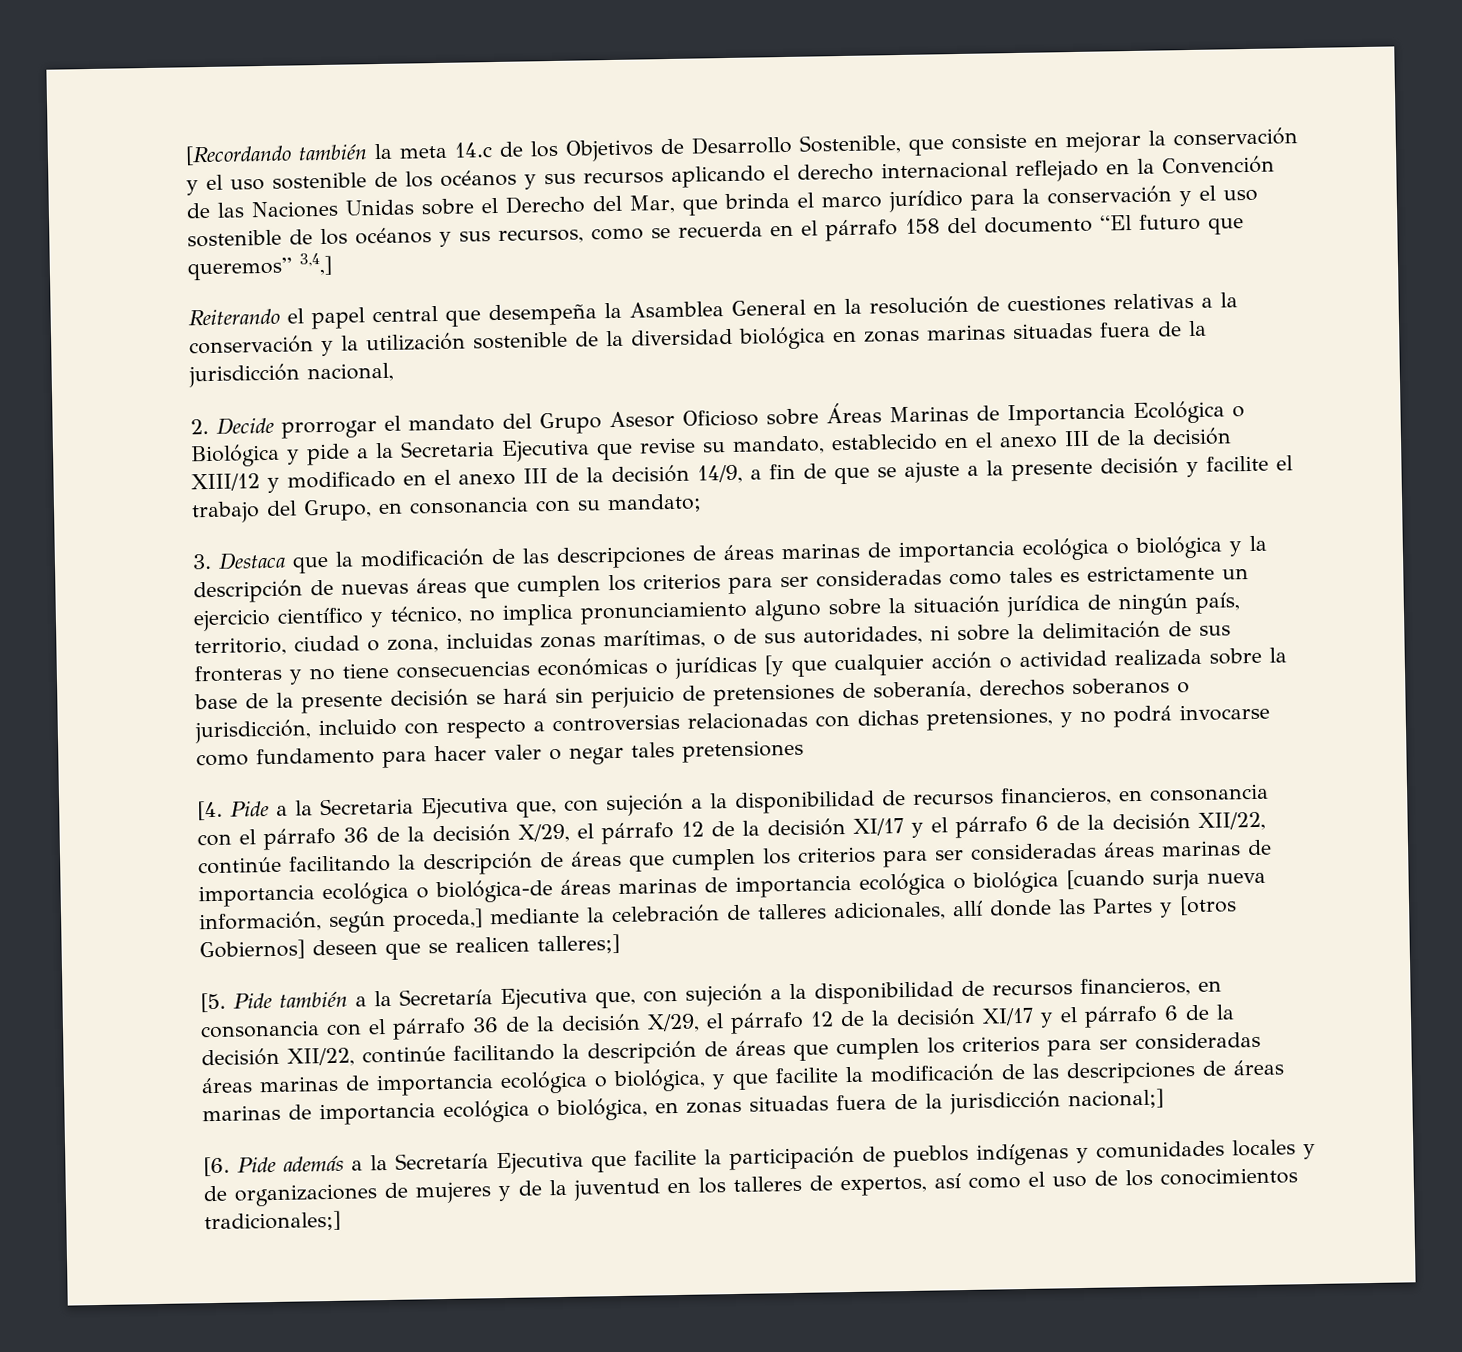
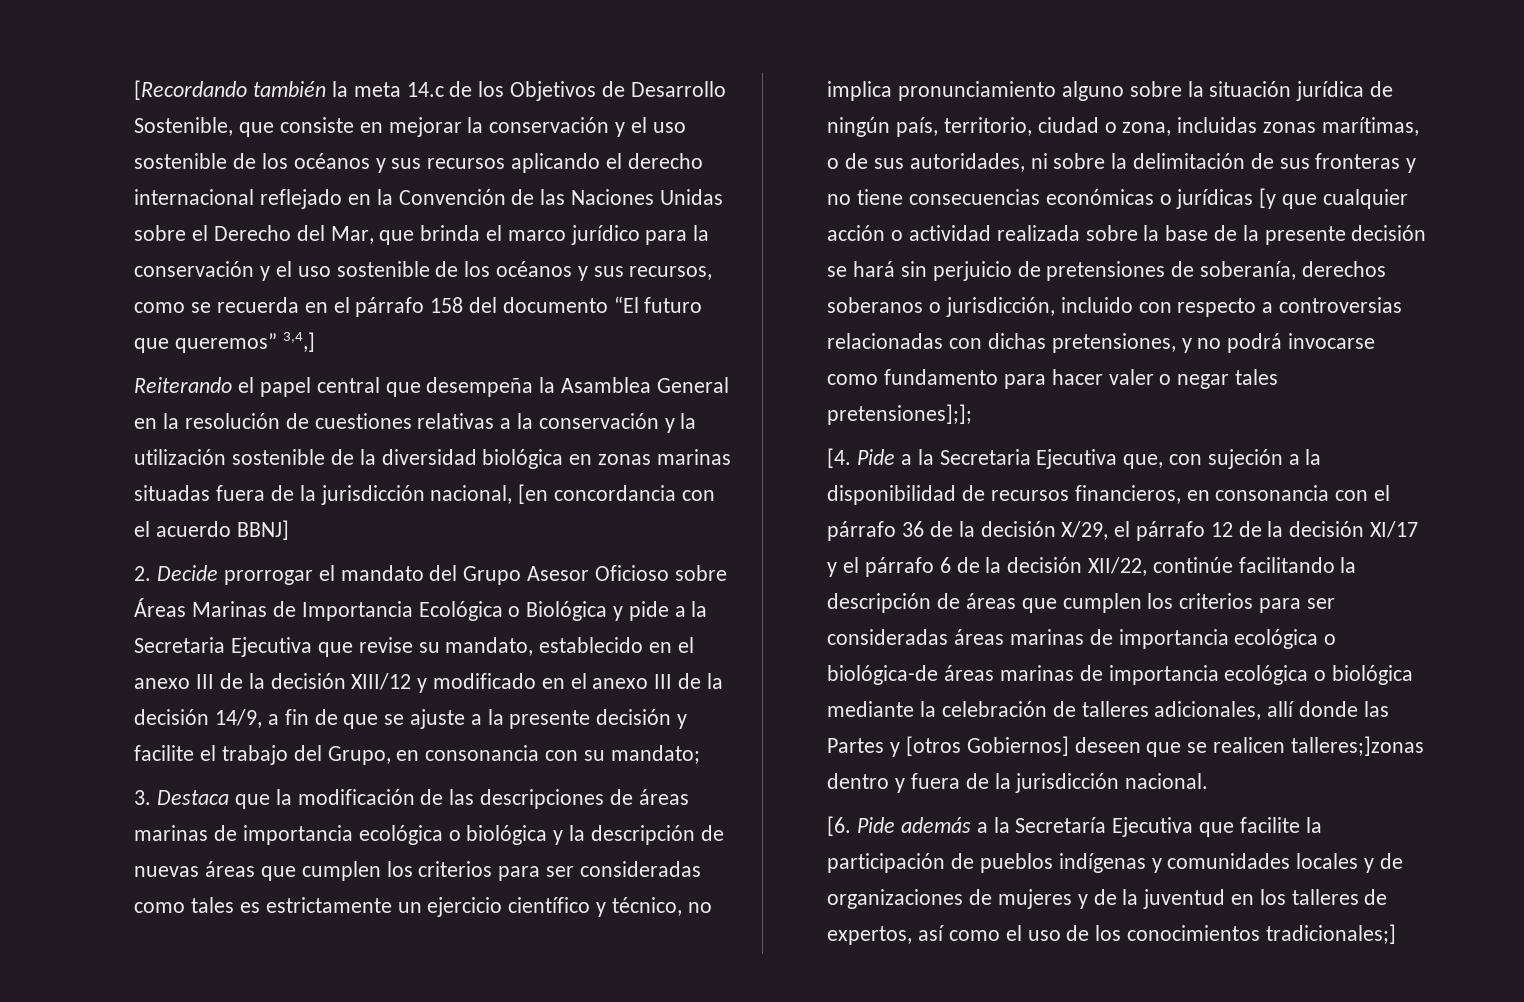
- Reiterando el papel central que desempeña la Asamblea General en la resolución de cuestiones relativas a la conservación y la utilización sostenible de la diversidad biológica en zonas marinas situadas fuera de la jurisdicción nacional,
+ Reiterando el papel central que desempeña la Asamblea General en la resolución de cuestiones relativas a la conservación y la utilización sostenible de la diversidad biológica en zonas marinas situadas fuera de la jurisdicción nacional, [en concordancia con el acuerdo BBNJ]
- 3. Destaca que la modificación de las descripciones de áreas marinas de importancia ecológica o biológica y la descripción de nuevas áreas que cumplen los criterios para ser consideradas como tales es estrictamente un ejercicio científico y técnico, no implica pronunciamiento alguno sobre la situación jurídica de ningún país, territorio, ciudad o zona, incluidas zonas marítimas, o de sus autoridades, ni sobre la delimitación de sus fronteras y no tiene consecuencias económicas o jurídicas [y que cualquier acción o actividad realizada sobre la base de la presente decisión se hará sin perjuicio de pretensiones de soberanía, derechos soberanos o jurisdicción, incluido con respecto a controversias relacionadas con dichas pretensiones, y no podrá invocarse como fundamento para hacer valer o negar tales pretensiones
+ 3. Destaca que la modificación de las descripciones de áreas marinas de importancia ecológica o biológica y la descripción de nuevas áreas que cumplen los criterios para ser consideradas como tales es estrictamente un ejercicio científico y técnico, no implica pronunciamiento alguno sobre la situación jurídica de ningún país, territorio, ciudad o zona, incluidas zonas marítimas, o de sus autoridades, ni sobre la delimitación de sus fronteras y no tiene consecuencias económicas o jurídicas [y que cualquier acción o actividad realizada sobre la base de la presente decisión se hará sin perjuicio de pretensiones de soberanía, derechos soberanos o jurisdicción, incluido con respecto a controversias relacionadas con dichas pretensiones, y no podrá invocarse como fundamento para hacer valer o negar tales pretensiones];];
- [4. Pide a la Secretaria Ejecutiva que, con sujeción a la disponibilidad de recursos financieros, en consonancia con el párrafo 36 de la decisión X/29, el párrafo 12 de la decisión XI/17 y el párrafo 6 de la decisión XII/22, continúe facilitando la descripción de áreas que cumplen los criterios para ser consideradas áreas marinas de importancia ecológica o biológica-de áreas marinas de importancia ecológica o biológica [cuando surja nueva información, según proceda,] mediante la celebración de talleres adicionales, allí donde las Partes y [otros Gobiernos] deseen que se realicen talleres;]
- [5. Pide también a la Secretaría Ejecutiva que, con sujeción a la disponibilidad de recursos financieros, en consonancia con el párrafo 36 de la decisión X/29, el párrafo 12 de la decisión XI/17 y el párrafo 6 de la decisión XII/22, continúe facilitando la descripción de áreas que cumplen los criterios para ser consideradas áreas marinas de importancia ecológica o biológica, y que facilite la modificación de las descripciones de áreas marinas de importancia ecológica o biológica, en zonas situadas fuera de la jurisdicción nacional;]
+ [4. Pide a la Secretaria Ejecutiva que, con sujeción a la disponibilidad de recursos financieros, en consonancia con el párrafo 36 de la decisión X/29, el párrafo 12 de la decisión XI/17 y el párrafo 6 de la decisión XII/22, continúe facilitando la descripción de áreas que cumplen los criterios para ser consideradas áreas marinas de importancia ecológica o biológica-de áreas marinas de importancia ecológica o biológica mediante la celebración de talleres adicionales, allí donde las Partes y [otros Gobiernos] deseen que se realicen talleres;]zonas dentro y fuera de la jurisdicción nacional.

